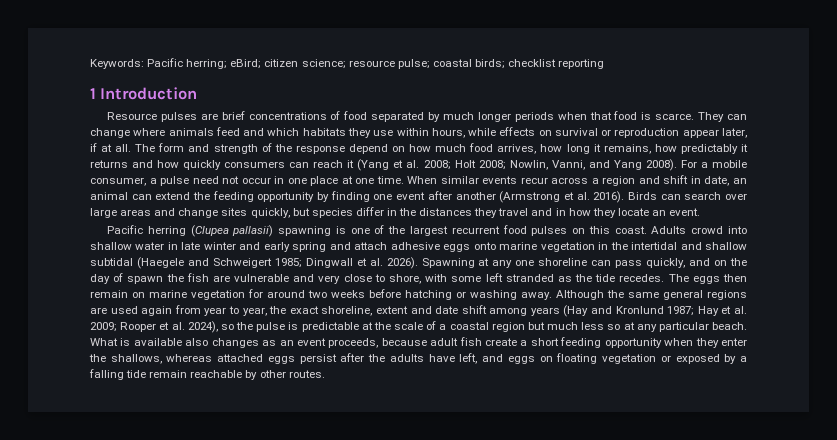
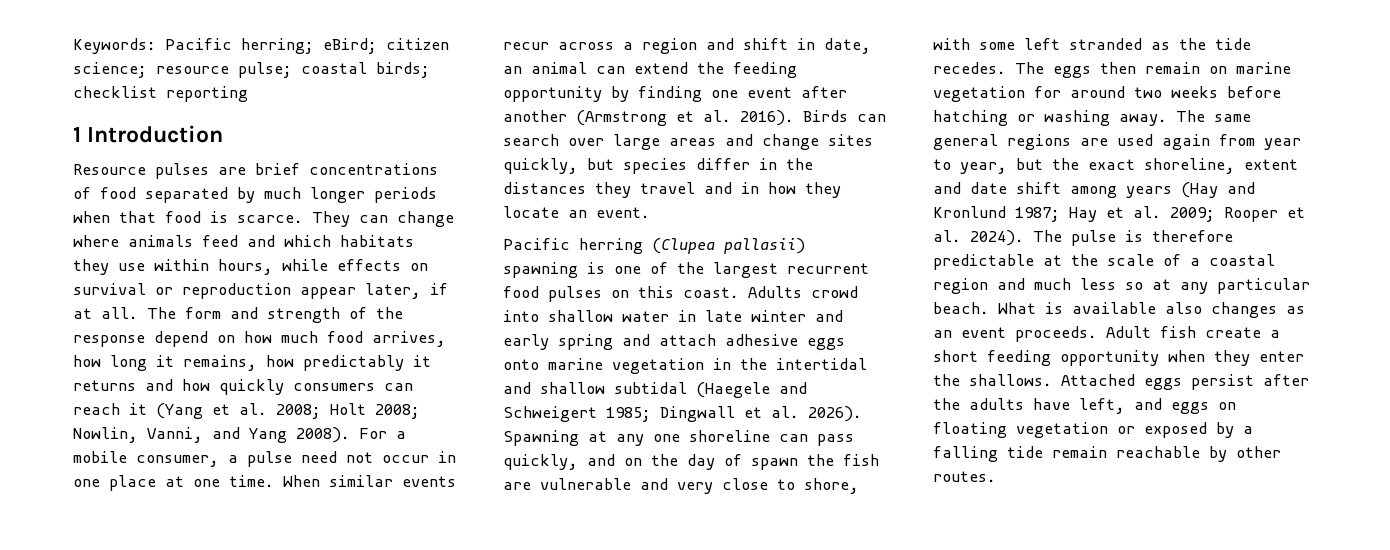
- Although the same general regions are used again from year to year, the exact shoreline, extent and date shift among years (Hay and Kronlund 1987; Hay et al. 2009; Rooper et al. 2024), so the pulse is predictable at the scale of a coastal region but much less so at any particular beach.
+ The same general regions are used again from year to year, but the exact shoreline, extent and date shift among years (Hay and Kronlund 1987; Hay et al. 2009; Rooper et al. 2024). The pulse is therefore predictable at the scale of a coastal region and much less so at any particular beach.
- What is available also changes as an event proceeds, because adult fish create a short feeding opportunity when they enter the shallows, whereas attached eggs persist after the adults have left, and eggs on floating vegetation or exposed by a falling tide remain reachable by other routes.
+ What is available also changes as an event proceeds. Adult fish create a short feeding opportunity when they enter the shallows. Attached eggs persist after the adults have left, and eggs on floating vegetation or exposed by a falling tide remain reachable by other routes.

